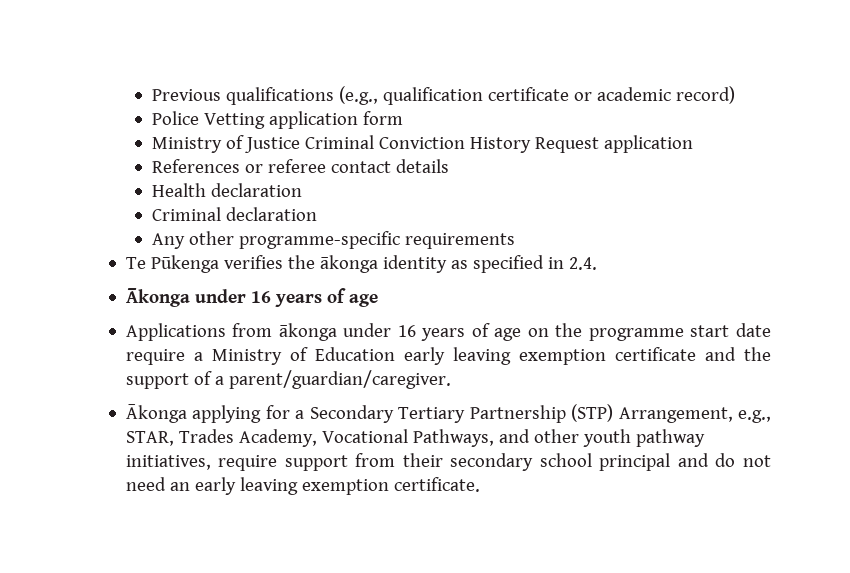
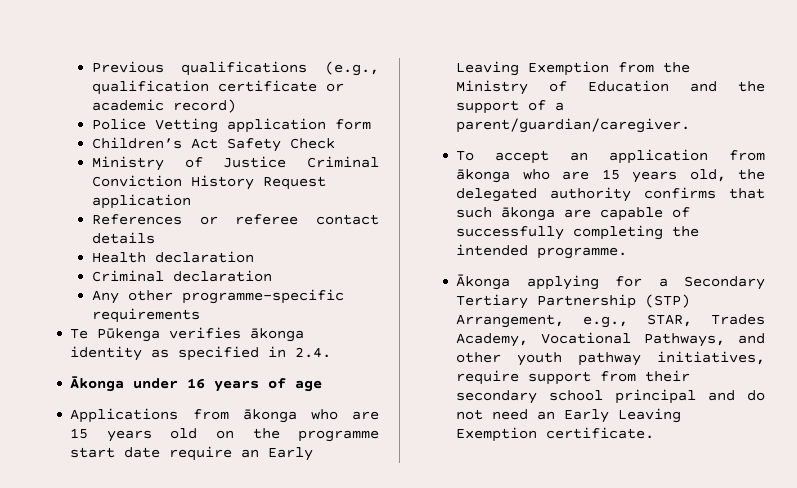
+ Children’s Act Safety Check
- Te Pūkenga verifies the ākonga identity as specified in 2.4.
+ Te Pūkenga verifies ākonga identity as specified in 2.4.
- Applications from ākonga under 16 years of age on the programme start date require a Ministry of Education early leaving exemption certificate and the support of a parent/guardian/caregiver.
+ Applications from ākonga who are 15 years old on the programme start date require an Early Leaving Exemption from the Ministry of Education and the support of a parent/guardian/caregiver.
+ To accept an application from ākonga who are 15 years old, the delegated authority confirms that such ākonga are capable of successfully completing the intended programme.
- Ākonga applying for a Secondary Tertiary Partnership (STP) Arrangement, e.g., STAR, Trades Academy, Vocational Pathways, and other youth pathway initiatives, require support from their secondary school principal and do not need an early leaving exemption certificate.
+ Ākonga applying for a Secondary Tertiary Partnership (STP) Arrangement, e.g., STAR, Trades Academy, Vocational Pathways, and other youth pathway initiatives, require support from their secondary school principal and do not need an Early Leaving Exemption certificate.

